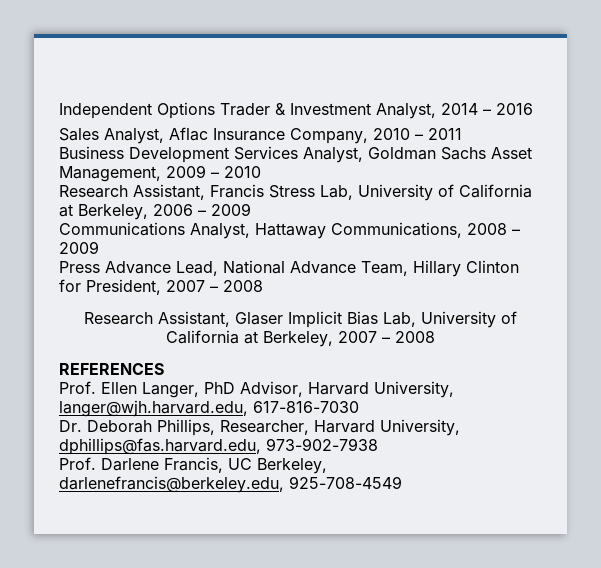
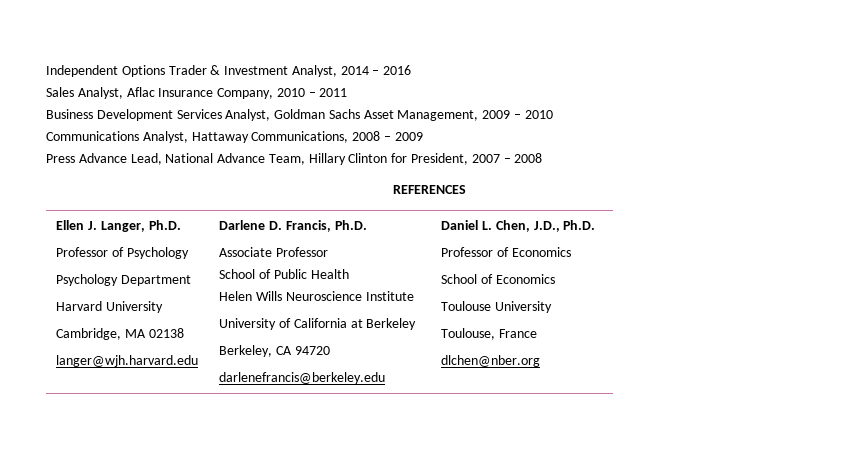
- Research Assistant, Francis Stress Lab, University of California at Berkeley, 2006 – 2009
- Research Assistant, Glaser Implicit Bias Lab, University of California at Berkeley, 2007 – 2008
  REFERENCES
- Prof. Ellen Langer, PhD Advisor, Harvard University, langer@wjh.harvard.edu, 617-816-7030
- Dr. Deborah Phillips, Researcher, Harvard University, dphillips@fas.harvard.edu, 973-902-7938
- Prof. Darlene Francis, UC Berkeley, darlenefrancis@berkeley.edu, 925-708-4549
+ Ellen J. Langer, Ph.D.
+ Professor of Psychology
+ Psychology Department
+ Harvard University
+ Cambridge, MA 02138
+ langer@wjh.harvard.edu | Darlene D. Francis, Ph.D.
+ Associate Professor
+ School of Public Health
+ Helen Wills Neuroscience Institute
+ University of California at Berkeley
+ Berkeley, CA 94720
+ darlenefrancis@berkeley.edu | Daniel L. Chen, J.D., Ph.D.
+ Professor of Economics
+ School of Economics
+ Toulouse University
+ Toulouse, France
+ dlchen@nber.org

